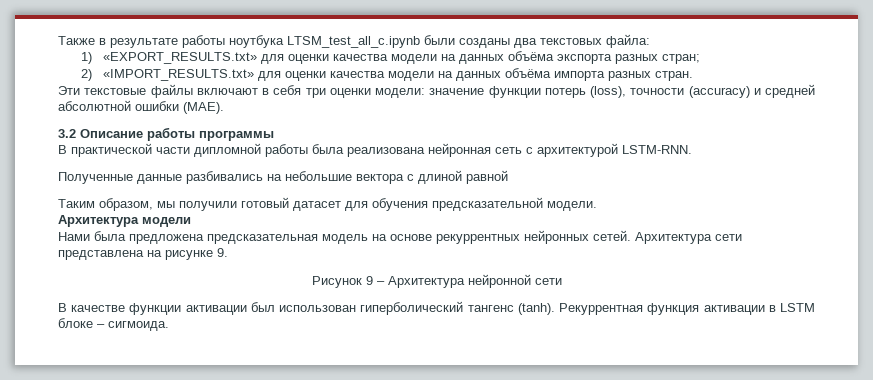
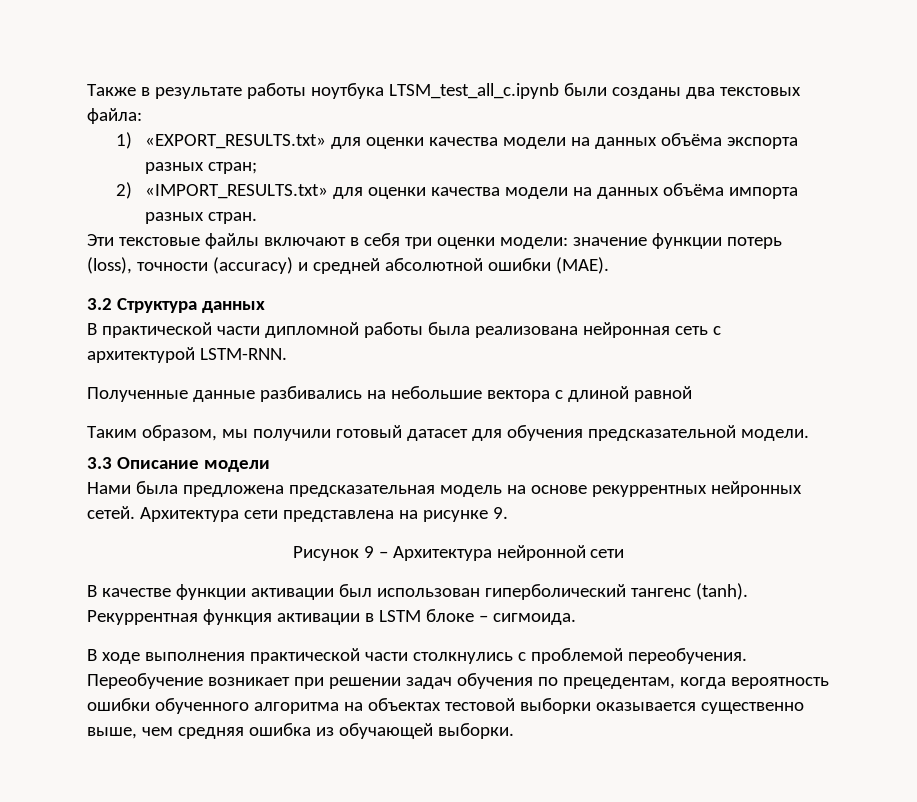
- 3.2 Описание работы программы
+ 3.2 Структура данных
- Архитектура модели
+ 3.3 Описание модели
+ В ходе выполнения практической части столкнулись с проблемой переобучения. Переобучение возникает при решении задач обучения по прецедентам, когда вероятность ошибки обученного алгоритма на объектах тестовой выборки оказывается существенно выше, чем средняя ошибка из обучающей выборки.

